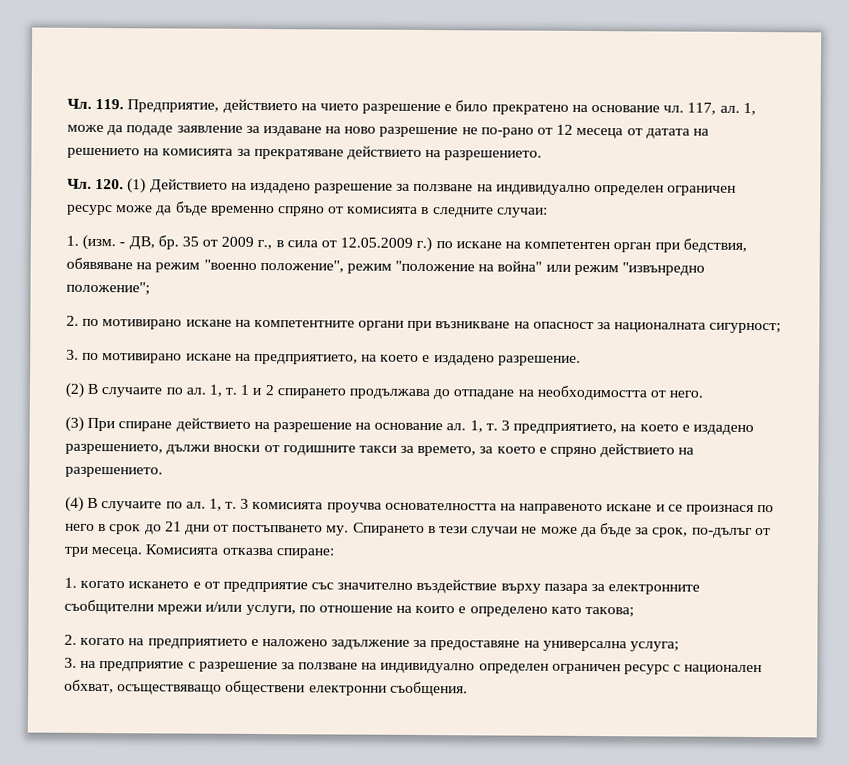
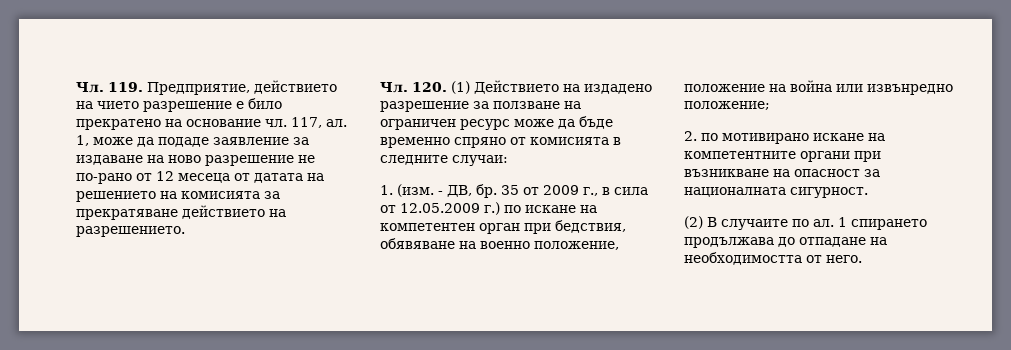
- Чл. 120. (1) Действието на издадено разрешение за ползване на индивидуално определен ограничен ресурс може да бъде временно спряно от комисията в следните случаи:
+ Чл. 120. (1) Действието на издадено разрешение за ползване на ограничен ресурс може да бъде временно спряно от комисията в следните случаи:
- 35 от 2009 г., в сила от 12.05.2009 г.) по искане на компетентен орган при бедствия, обявяване на режим "военно положение", режим "положение на война" или режим "извънредно положение";
+ 35 от 2009 г., в сила от 12.05.2009 г.) по искане на компетентен орган при бедствия, обявяване на военно положение, положение на война или извънредно положение;
- 2. по мотивирано искане на компетентните органи при възникване на опасност за националната сигурност;
- 3. по мотивирано искане на предприятието, на което е издадено разрешение.
+ 2. по мотивирано искане на компетентните органи при възникване на опасност за националната сигурност.
- 1, т. 1 и 2 спирането продължава до отпадане на необходимостта от него.
+ 1 спирането продължава до отпадане на необходимостта от него.
- (3) При спиране действието на разрешение на основание ал. 1, т. 3 предприятието, на което е издадено разрешението, дължи вноски от годишните такси за времето, за което е спряно действието на разрешението.
- (4) В случаите по ал. 1, т. 3 комисията проучва основателността на направеното искане и се произнася по него в срок до 21 дни от постъпването му. Спирането в тези случаи не може да бъде за срок, по-дълъг от три месеца. Комисията отказва спиране:
- 1. когато искането е от предприятие със значително въздействие върху пазара за електронните съобщителни мрежи и/или услуги, по отношение на които е определено като такова;
- 2. когато на предприятието е наложено задължение за предоставяне на универсална услуга;
- 3. на предприятие с разрешение за ползване на индивидуално определен ограничен ресурс с национален обхват, осъществяващо обществени електронни съобщения.

